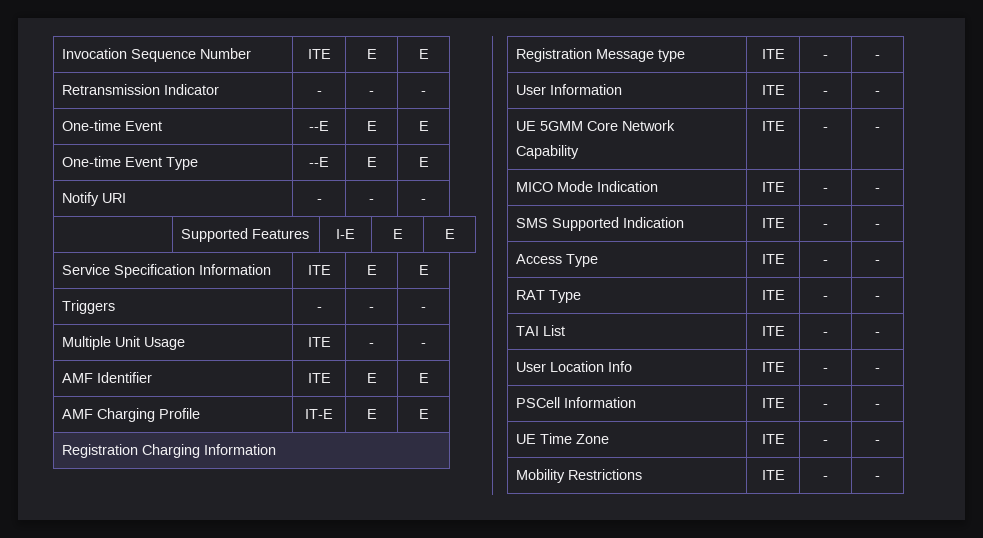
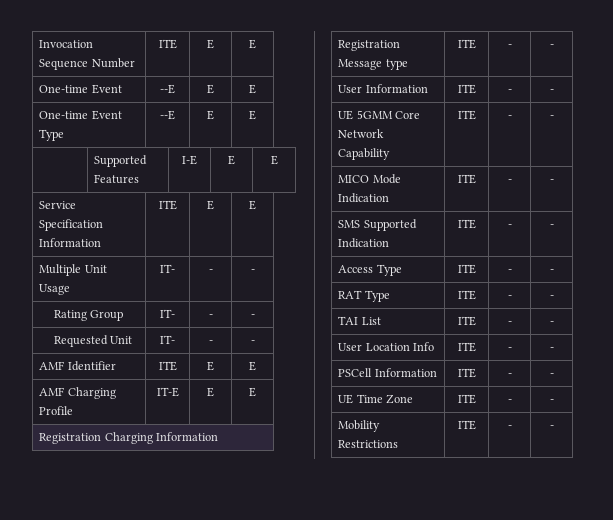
- Retransmission Indicator | - | - | -
- Notify URI | - | - | -
- Triggers | - | - | -
- Multiple Unit Usage | ITE | - | -
+ Multiple Unit Usage | IT- | - | -
+ Rating Group | IT- | - | -
+ Requested Unit | IT- | - | -

